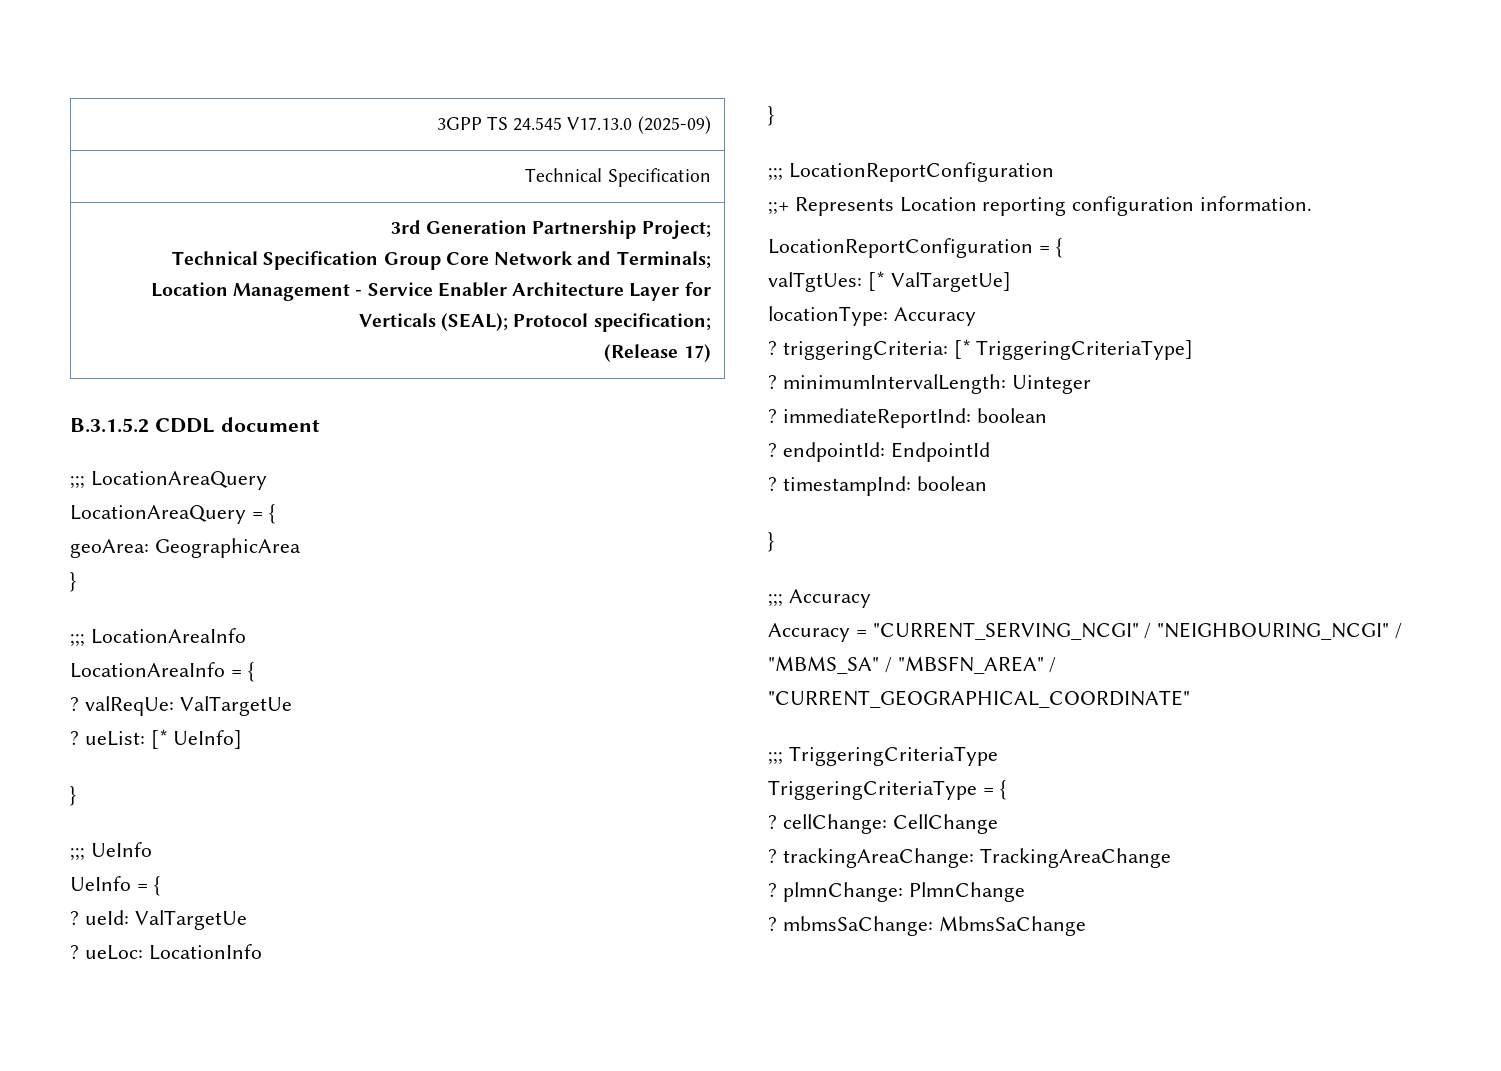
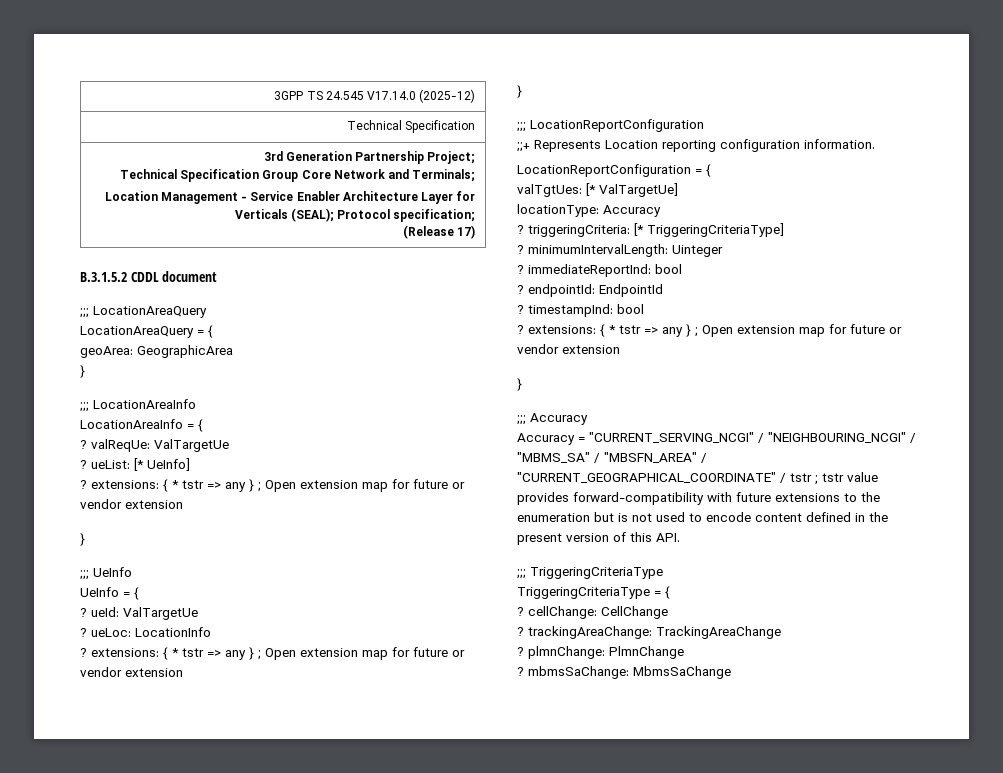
- 3GPP TS 24.545 V17.13.0 (2025-09)
+ 3GPP TS 24.545 V17.14.0 (2025-12)
  ? ueList: [* UeInfo]
+ ? extensions: { * tstr => any } ; Open extension map for future or vendor extension
  ? ueLoc: LocationInfo
+ ? extensions: { * tstr => any } ; Open extension map for future or vendor extension
- ? immediateReportInd: boolean
+ ? immediateReportInd: bool
- ? timestampInd: boolean
+ ? timestampInd: bool
+ ? extensions: { * tstr => any } ; Open extension map for future or vendor extension
- Accuracy = "CURRENT_SERVING_NCGI" / "NEIGHBOURING_NCGI" / "MBMS_SA" / "MBSFN_AREA" / "CURRENT_GEOGRAPHICAL_COORDINATE"
+ Accuracy = "CURRENT_SERVING_NCGI" / "NEIGHBOURING_NCGI" / "MBMS_SA" / "MBSFN_AREA" / "CURRENT_GEOGRAPHICAL_COORDINATE" / tstr ; tstr value provides forward-compatibility with future extensions to the enumeration but is not used to encode content defined in the present version of this API.

